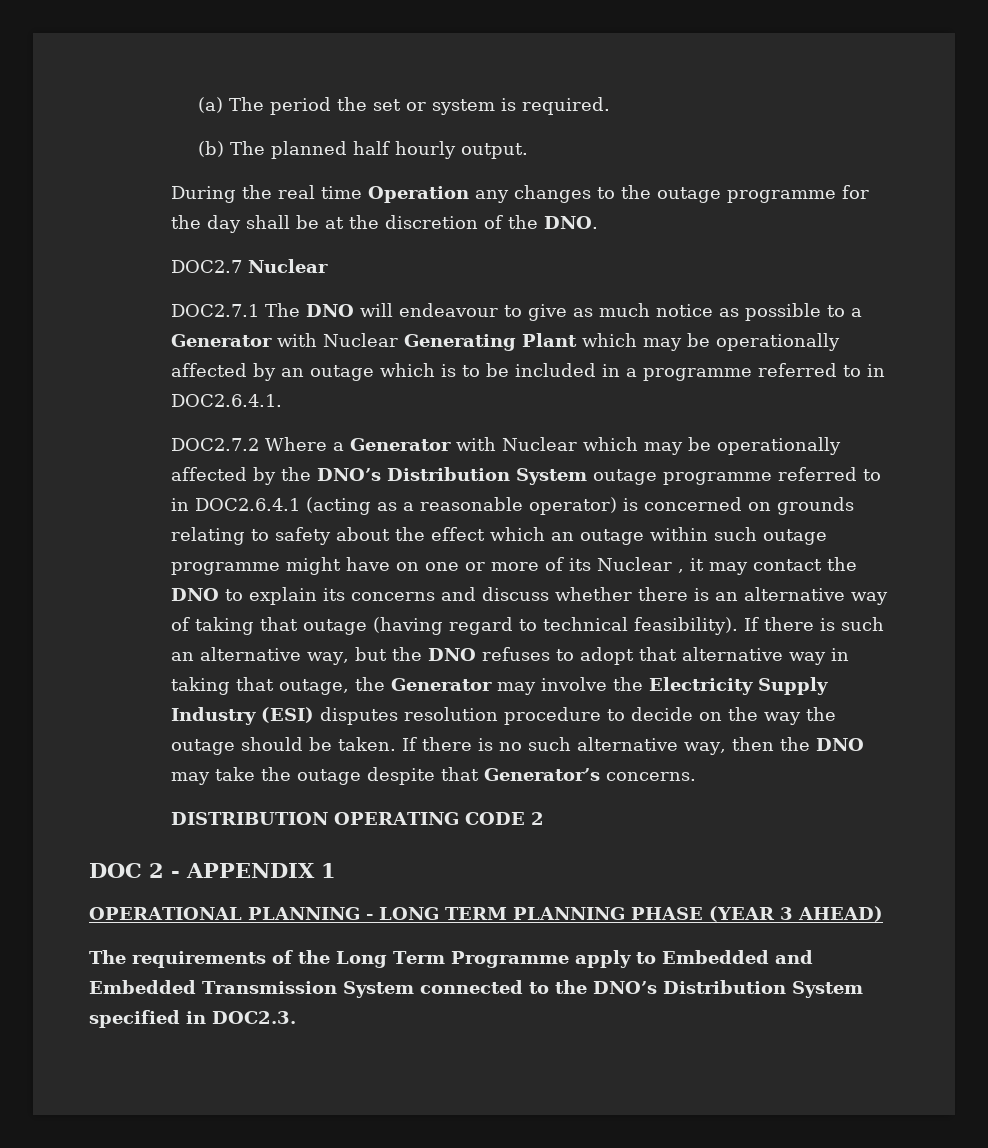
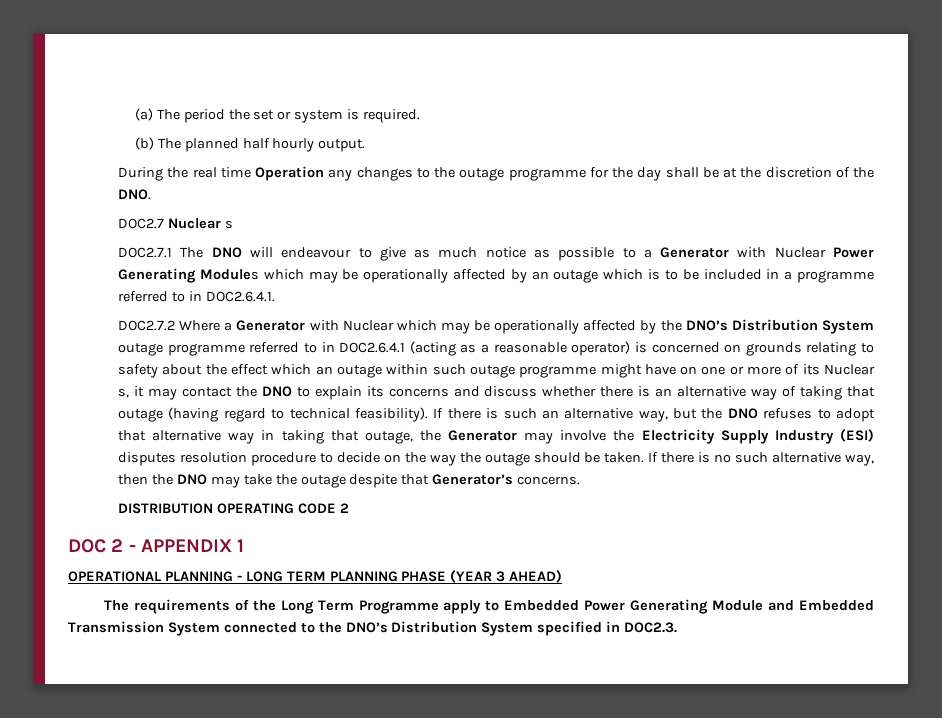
- DOC2.7 Nuclear
+ DOC2.7 Nuclear s
- DOC2.7.1 The DNO will endeavour to give as much notice as possible to a Generator with Nuclear Generating Plant which may be operationally affected by an outage which is to be included in a programme referred to in DOC2.6.4.1.
+ DOC2.7.1 The DNO will endeavour to give as much notice as possible to a Generator with Nuclear Power Generating Modules which may be operationally affected by an outage which is to be included in a programme referred to in DOC2.6.4.1.
- DOC2.7.2 Where a Generator with Nuclear which may be operationally affected by the DNO’s Distribution System outage programme referred to in DOC2.6.4.1 (acting as a reasonable operator) is concerned on grounds relating to safety about the effect which an outage within such outage programme might have on one or more of its Nuclear , it may contact the DNO to explain its concerns and discuss whether there is an alternative way of taking that outage (having regard to technical feasibility).
+ DOC2.7.2 Where a Generator with Nuclear which may be operationally affected by the DNO’s Distribution System outage programme referred to in DOC2.6.4.1 (acting as a reasonable operator) is concerned on grounds relating to safety about the effect which an outage within such outage programme might have on one or more of its Nuclear s, it may contact the DNO to explain its concerns and discuss whether there is an alternative way of taking that outage (having regard to technical feasibility).
- The requirements of the Long Term Programme apply to Embedded and Embedded Transmission System connected to the DNO’s Distribution System specified in DOC2.3.
+ The requirements of the Long Term Programme apply to Embedded Power Generating Module and Embedded Transmission System connected to the DNO’s Distribution System specified in DOC2.3.

